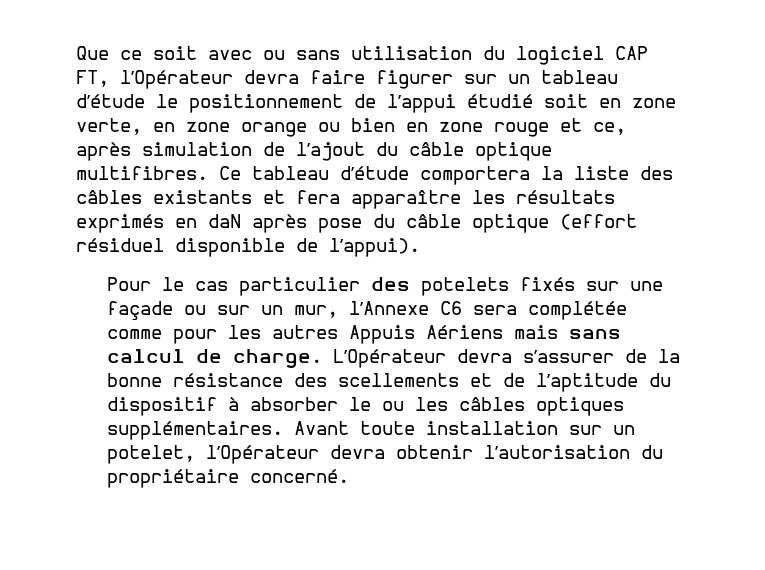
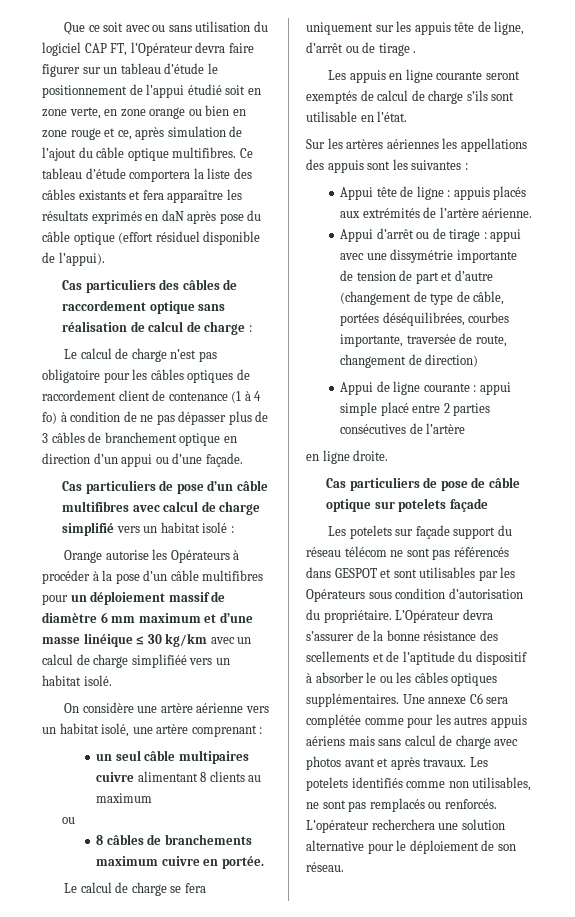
- Pour le cas particulier des potelets fixés sur une façade ou sur un mur, l’Annexe C6 sera complétée comme pour les autres Appuis Aériens mais sans calcul de charge.
+ Cas particuliers des câbles de raccordement optique sans réalisation de calcul de charge :
+ Le calcul de charge n’est pas obligatoire pour les câbles optiques de raccordement client de contenance (1 à 4 fo) à condition de ne pas dépasser plus de 3 câbles de branchement optique en direction d’un appui ou d’une façade.
+ Cas particuliers de pose d’un câble multifibres avec calcul de charge simplifié vers un habitat isolé :
+ Orange autorise les Opérateurs à procéder à la pose d’un câble multifibres pour un déploiement massif de diamètre 6 mm maximum et d’une masse linéique ≤ 30 kg/km avec un calcul de charge simplifiéé vers un habitat isolé.
+ On considère une artère aérienne vers un habitat isolé, une artère comprenant :
+ un seul câble multipaires cuivre alimentant 8 clients au maximum
+ ou
+ 8 câbles de branchements maximum cuivre en portée.
+ Le calcul de charge se fera uniquement sur les appuis tête de ligne, d’arrêt ou de tirage .
+ Les appuis en ligne courante seront exemptés de calcul de charge s’ils sont utilisable en l’état.
+ Sur les artères aériennes les appellations des appuis sont les suivantes :
+ Appui tête de ligne : appuis placés aux extrémités de l’artère aérienne.
+ Appui d’arrêt ou de tirage : appui avec une dissymétrie importante de tension de part et d’autre (changement de type de câble, portées déséquilibrées, courbes importante, traversée de route, changement de direction)
+ Appui de ligne courante : appui simple placé entre 2 parties consécutives de l’artère
+ en ligne droite.
+ Cas particuliers de pose de câble optique sur potelets façade
+ Les potelets sur façade support du réseau télécom ne sont pas référencés dans GESPOT et sont utilisables par les Opérateurs sous condition d’autorisation du propriétaire.
- Avant toute installation sur un potelet, l’Opérateur devra obtenir l’autorisation du propriétaire concerné.
+ Une annexe C6 sera complétée comme pour les autres appuis aériens mais sans calcul de charge avec photos avant et après travaux. Les potelets identifiés comme non utilisables, ne sont pas remplacés ou renforcés. L’opérateur recherchera une solution alternative pour le déploiement de son réseau.

